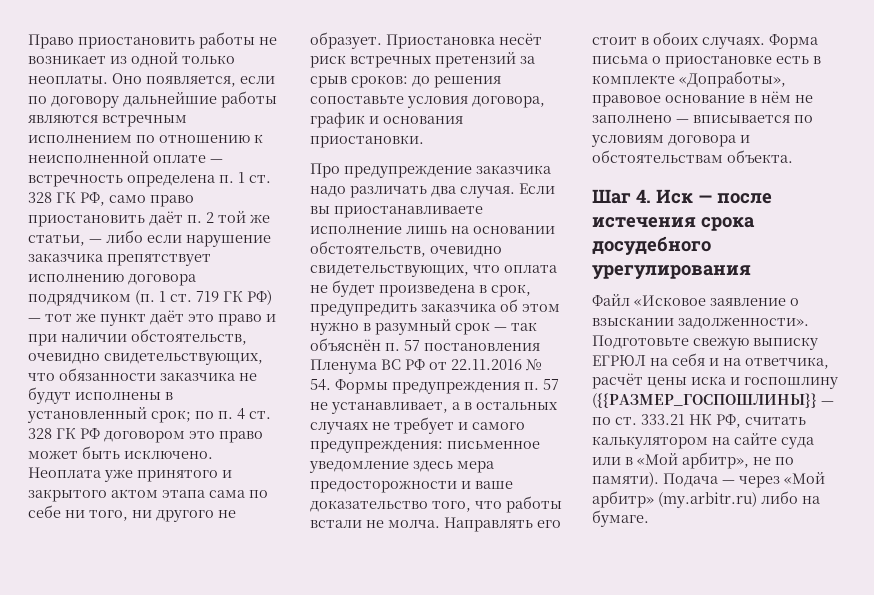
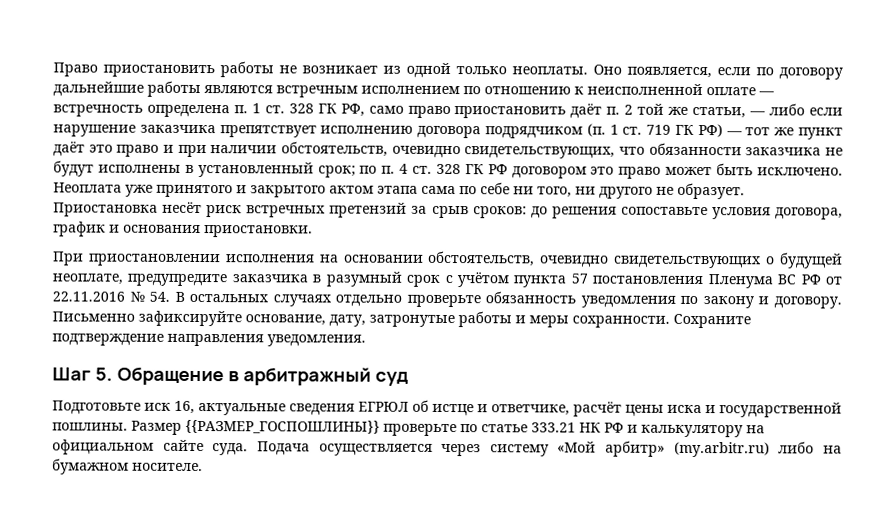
- Про предупреждение заказчика надо различать два случая. Если вы приостанавливаете исполнение лишь на основании обстоятельств, очевидно свидетельствующих, что оплата не будет произведена в срок, предупредить заказчика об этом нужно в разумный срок — так объяснён п. 57 постановления Пленума ВС РФ от 22.11.2016 № 54. Формы предупреждения п. 57 не устанавливает, а в остальных случаях не требует и самого предупреждения: письменное уведомление здесь мера предосторожности и ваше доказательство того, что работы встали не молча. Направлять его стоит в обоих случаях. Форма письма о приостановке есть в комплекте «Допработы», правовое основание в нём не заполнено — вписывается по условиям договора и обстоятельствам объекта.
- Шаг 4. Иск — после истечения срока досудебного урегулирования
- Файл «Исковое заявление о взыскании задолженности». Подготовьте свежую выписку ЕГРЮЛ на себя и на ответчика, расчёт цены иска и госпошлину ({{РАЗМЕР_ГОСПОШЛИНЫ}} — по ст. 333.21 НК РФ, считать калькулятором на сайте суда или в «Мой арбитр», не по памяти). Подача — через «Мой арбитр» (my.arbitr.ru) либо на бумаге.
+ При приостановлении исполнения на основании обстоятельств, очевидно свидетельствующих о будущей неоплате, предупредите заказчика в разумный срок с учётом пункта 57 постановления Пленума ВС РФ от 22.11.2016 № 54. В остальных случаях отдельно проверьте обязанность уведомления по закону и договору. Письменно зафиксируйте основание, дату, затронутые работы и меры сохранности. Сохраните подтверждение направления уведомления.
+ Шаг 5. Обращение в арбитражный суд
+ Подготовьте иск 16, актуальные сведения ЕГРЮЛ об истце и ответчике, расчёт цены иска и государственной пошлины. Размер {{РАЗМЕР_ГОСПОШЛИНЫ}} проверьте по статье 333.21 НК РФ и калькулятору на официальном сайте суда. Подача осуществляется через систему «Мой арбитр» (my.arbitr.ru) либо на бумажном носителе.

